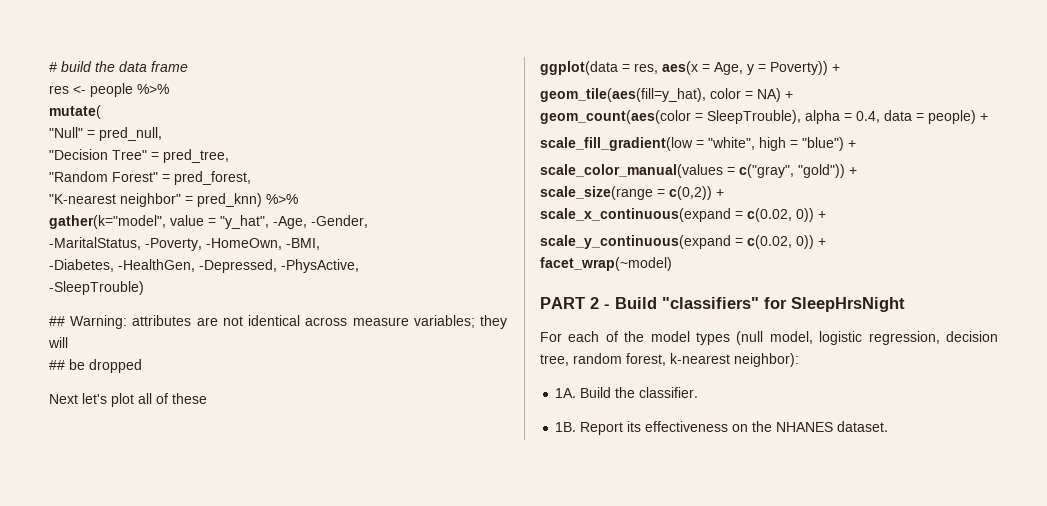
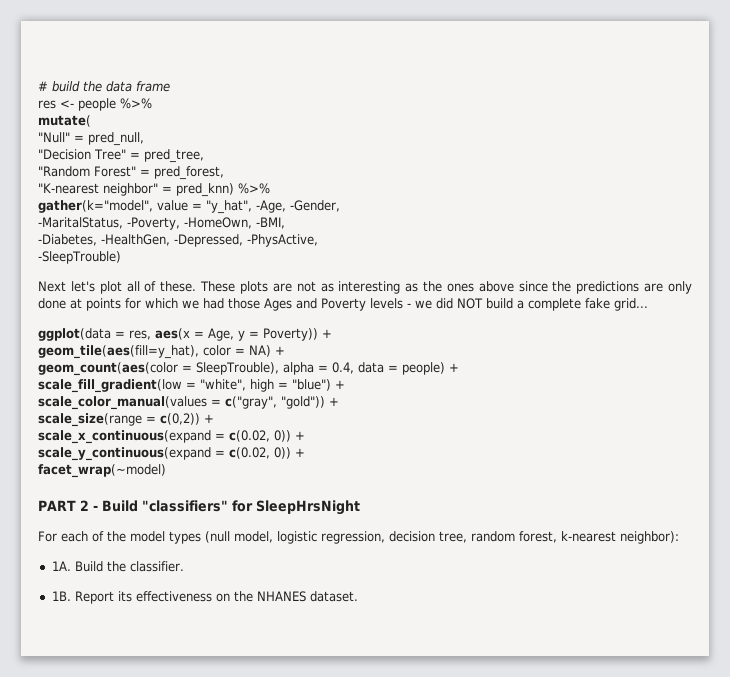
- ## Warning: attributes are not identical across measure variables; they will
- ## be dropped
- Next let's plot all of these
+ Next let's plot all of these. These plots are not as interesting as the ones above since the predictions are only done at points for which we had those Ages and Poverty levels - we did NOT build a complete fake grid...

